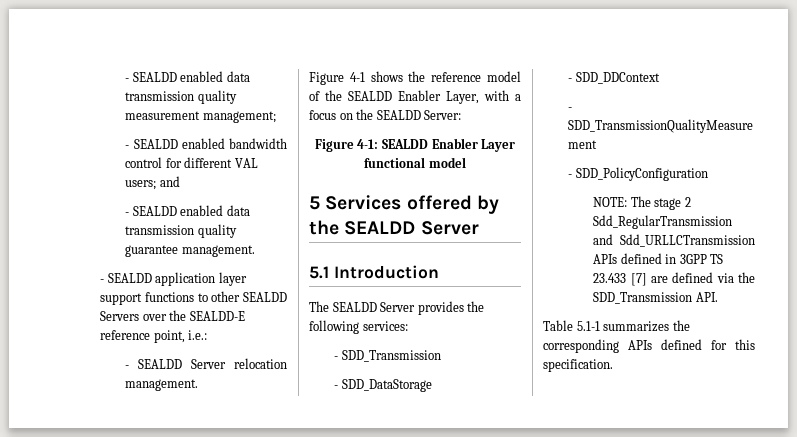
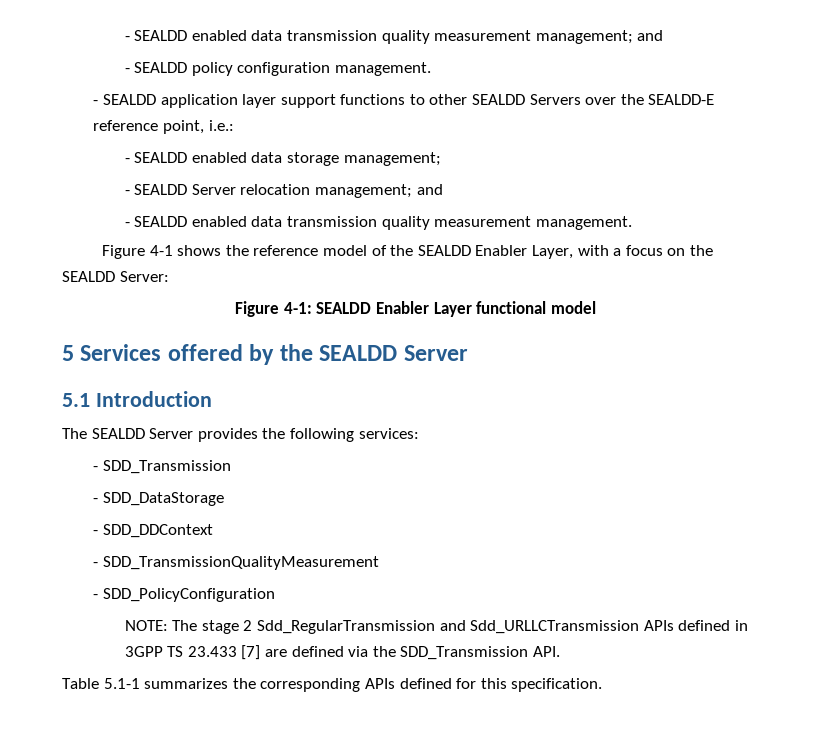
- - SEALDD enabled data transmission quality measurement management;
- - SEALDD enabled bandwidth control for different VAL users; and
- - SEALDD enabled data transmission quality guarantee management.
+ - SEALDD enabled data transmission quality measurement management; and
+ - SEALDD policy configuration management.
- - SEALDD Server relocation management.
+ - SEALDD enabled data storage management;
+ - SEALDD Server relocation management; and
+ - SEALDD enabled data transmission quality measurement management.

